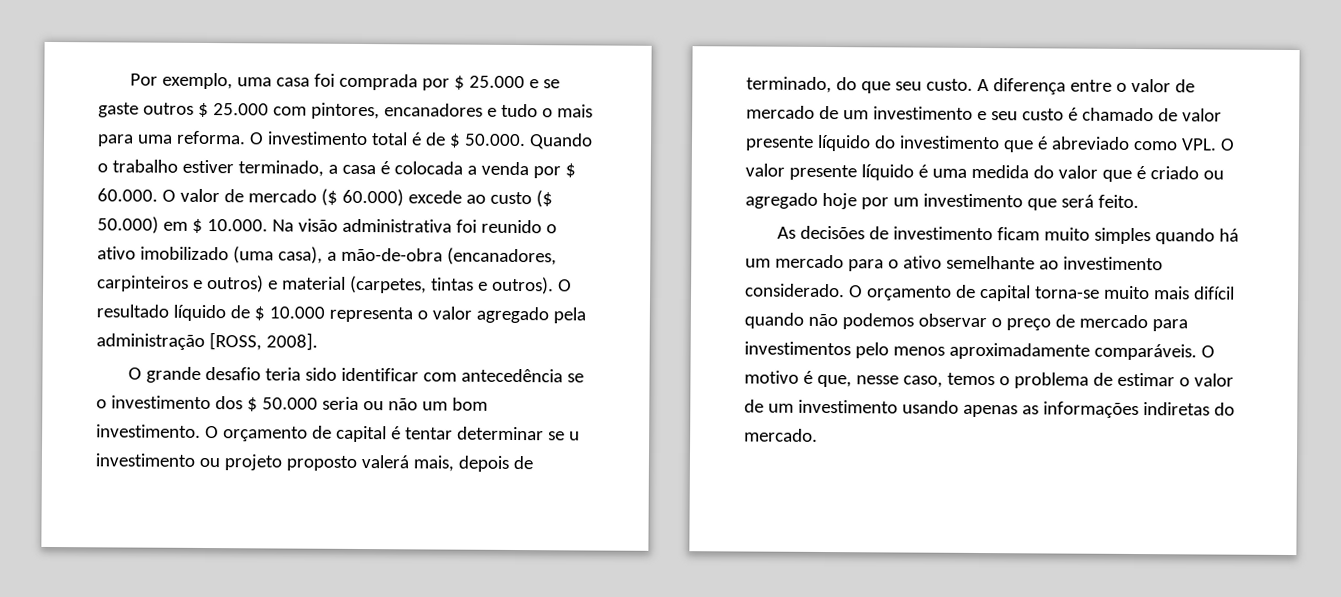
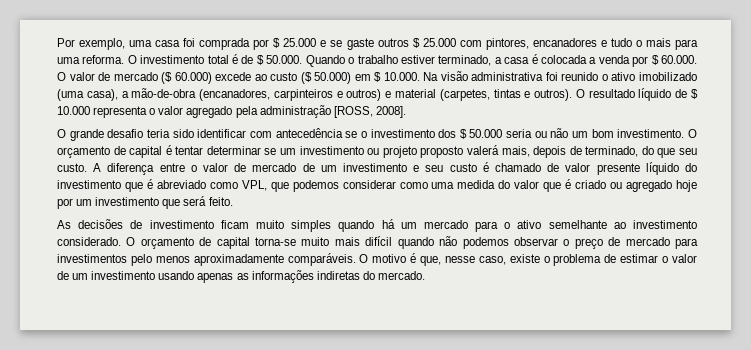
- O orçamento de capital é tentar determinar se u investimento ou projeto proposto valerá mais, depois de terminado, do que seu custo.
+ O orçamento de capital é tentar determinar se um investimento ou projeto proposto valerá mais, depois de terminado, do que seu custo.
- A diferença entre o valor de mercado de um investimento e seu custo é chamado de valor presente líquido do investimento que é abreviado como VPL. O valor presente líquido é uma medida do valor que é criado ou agregado hoje por um investimento que será feito.
+ A diferença entre o valor de mercado de um investimento e seu custo é chamado de valor presente líquido do investimento que é abreviado como VPL, que podemos considerar como uma medida do valor que é criado ou agregado hoje por um investimento que será feito.
- O motivo é que, nesse caso, temos o problema de estimar o valor de um investimento usando apenas as informações indiretas do mercado.
+ O motivo é que, nesse caso, existe o problema de estimar o valor de um investimento usando apenas as informações indiretas do mercado.

